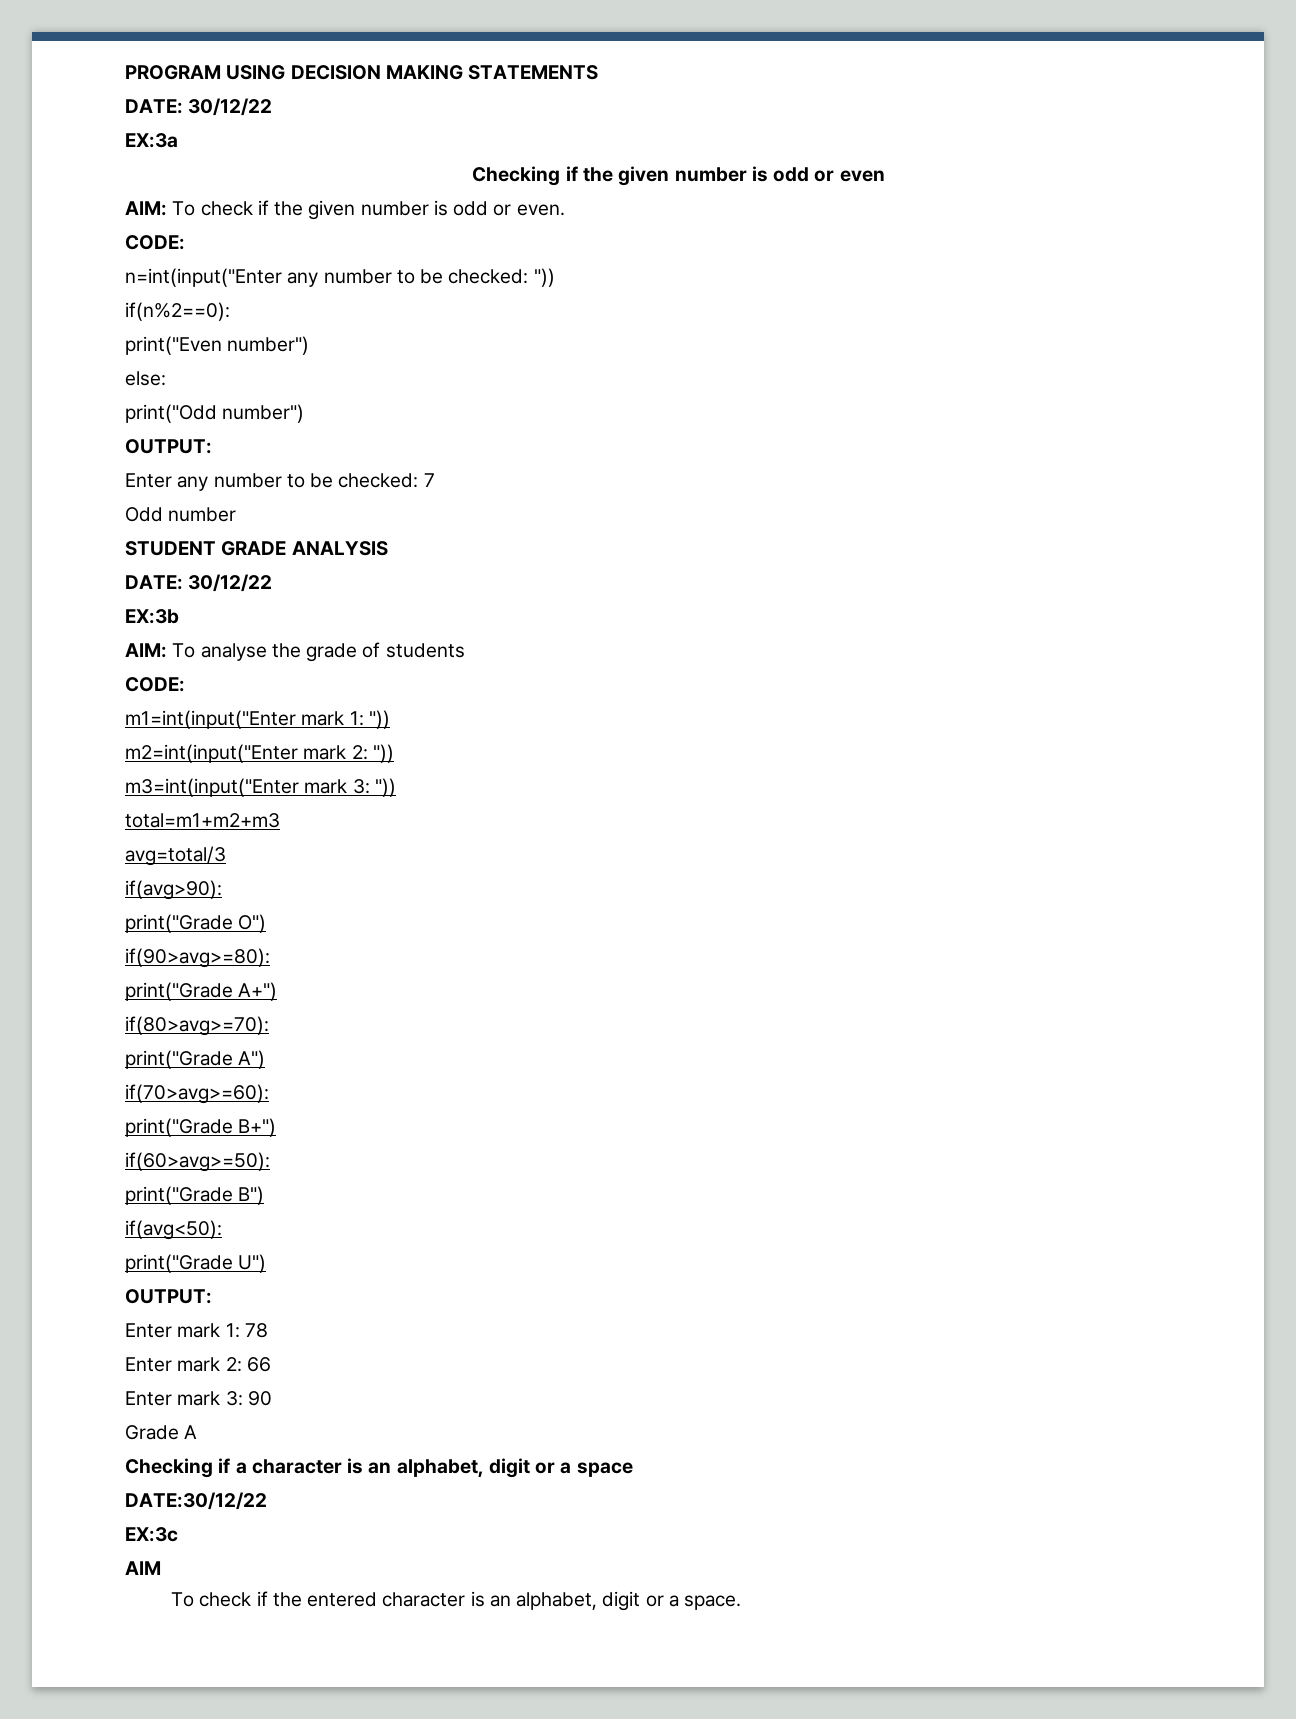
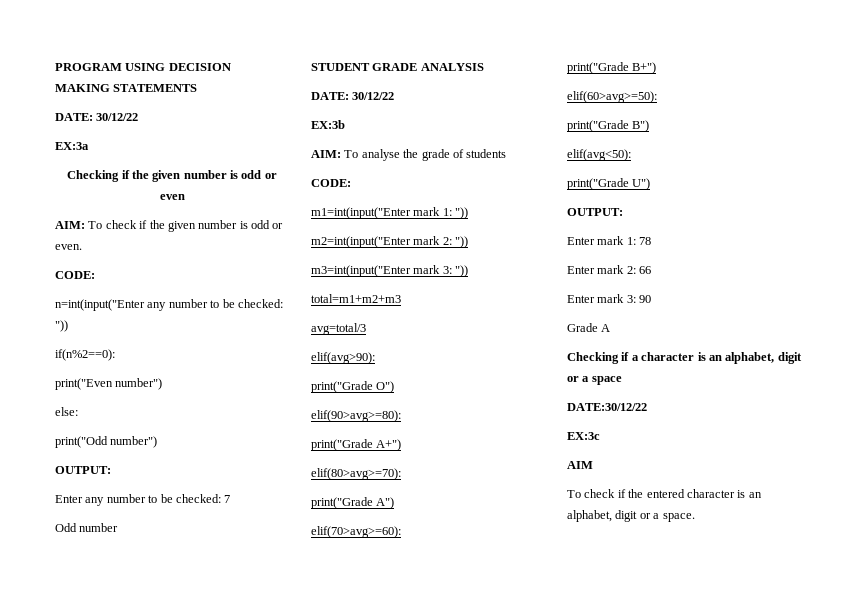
- if(avg>90):
+ elif(avg>90):
- if(90>avg>=80):
+ elif(90>avg>=80):
- if(80>avg>=70):
+ elif(80>avg>=70):
- if(70>avg>=60):
+ elif(70>avg>=60):
- if(60>avg>=50):
+ elif(60>avg>=50):
- if(avg<50):
+ elif(avg<50):

